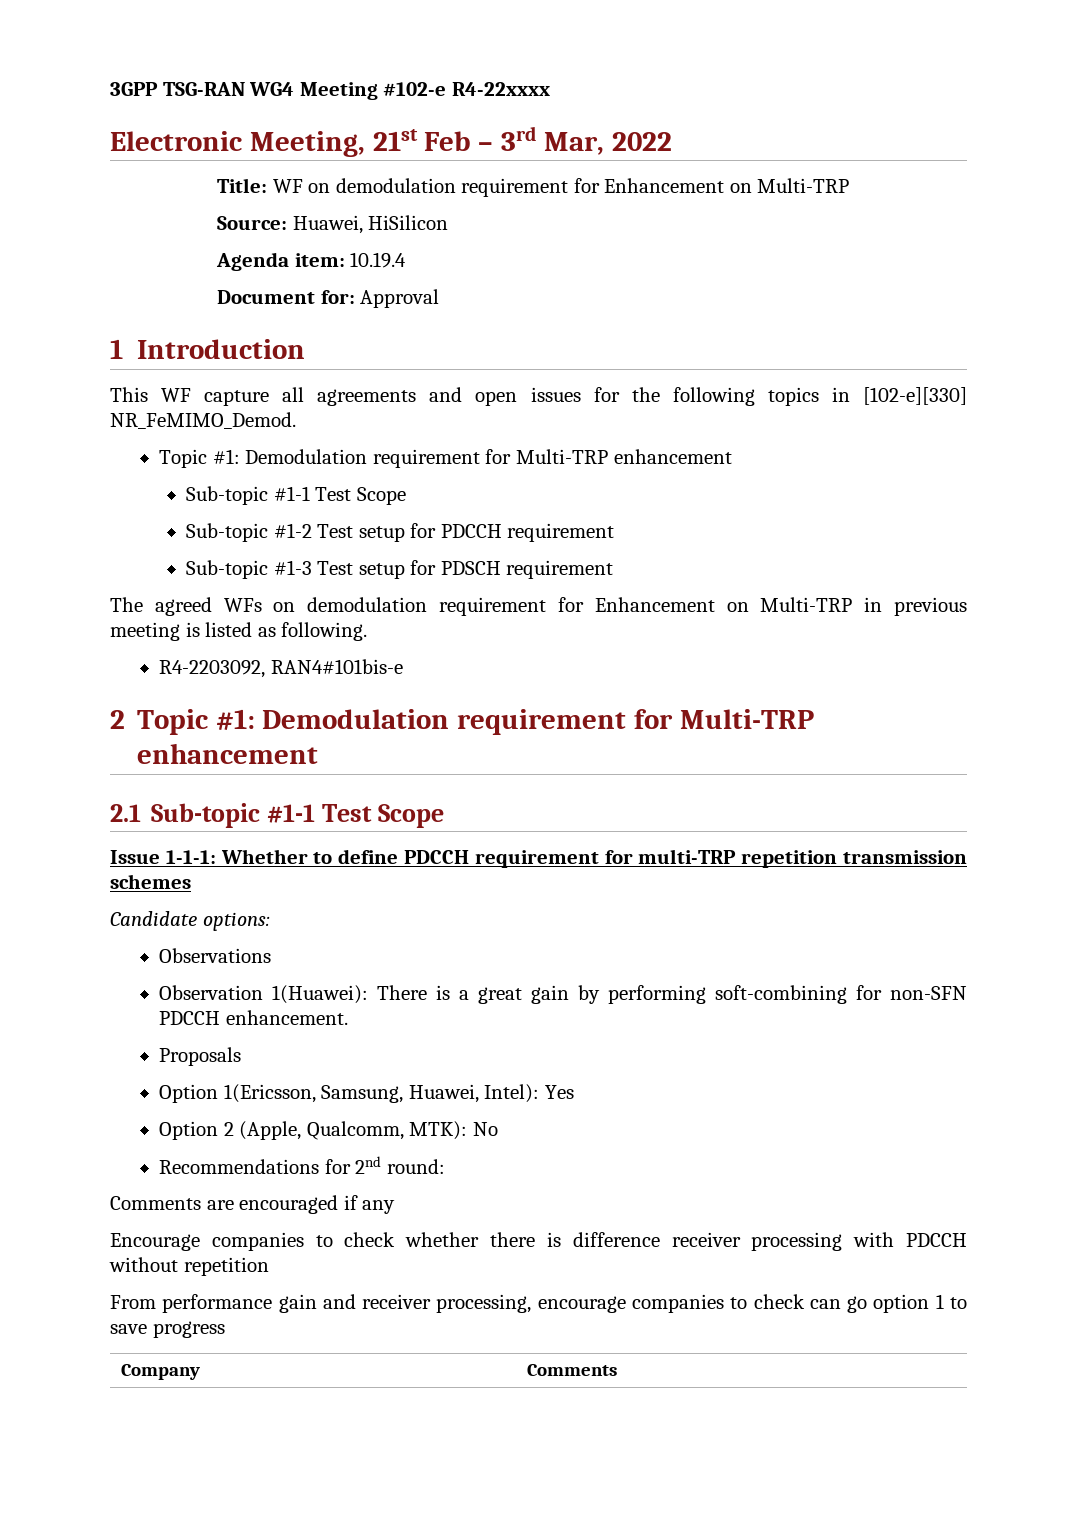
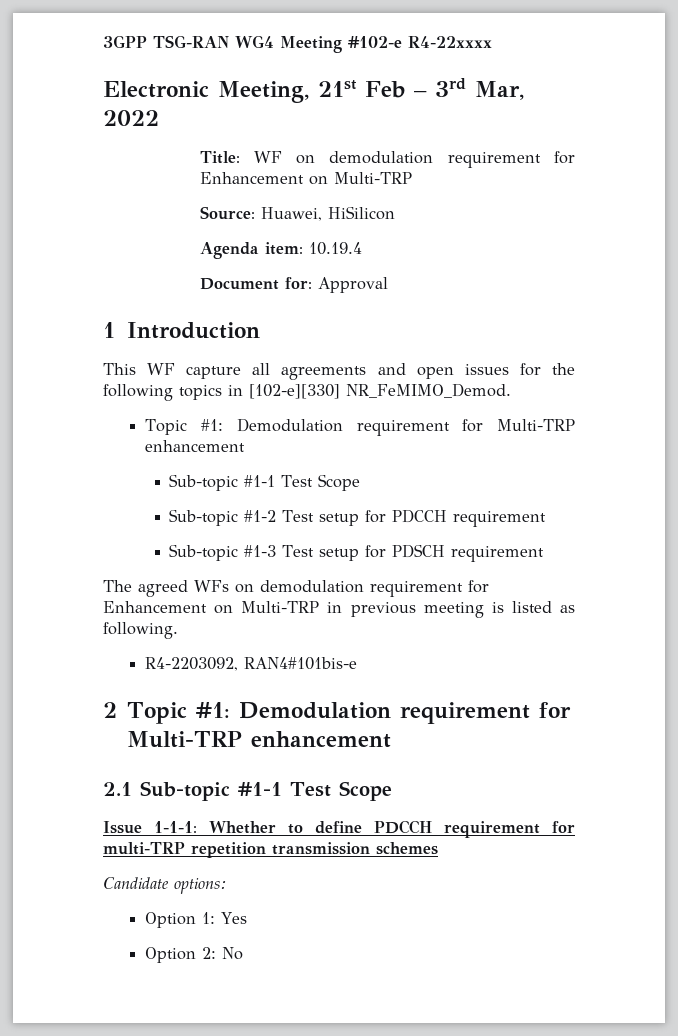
- Observations
- Observation 1(Huawei): There is a great gain by performing soft-combining for non-SFN PDCCH enhancement.
- Proposals
- Option 1(Ericsson, Samsung, Huawei, Intel): Yes
- Option 2 (Apple, Qualcomm, MTK): No
- Recommendations for 2nd round:
- Comments are encouraged if any
- Encourage companies to check whether there is difference receiver processing with PDCCH without repetition
- From performance gain and receiver processing, encourage companies to check can go option 1 to save progress
- Company | Comments
+ Option 1: Yes
+ Option 2: No

